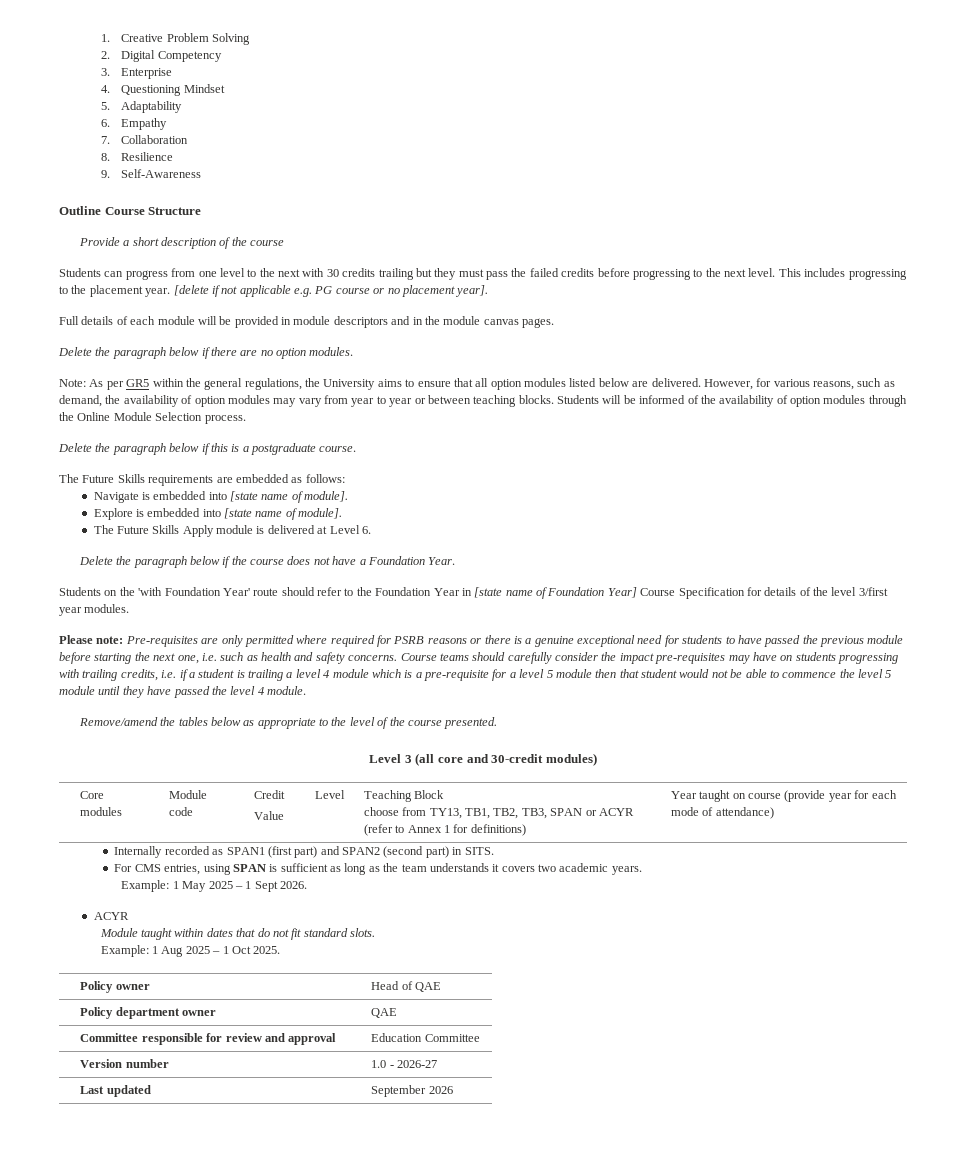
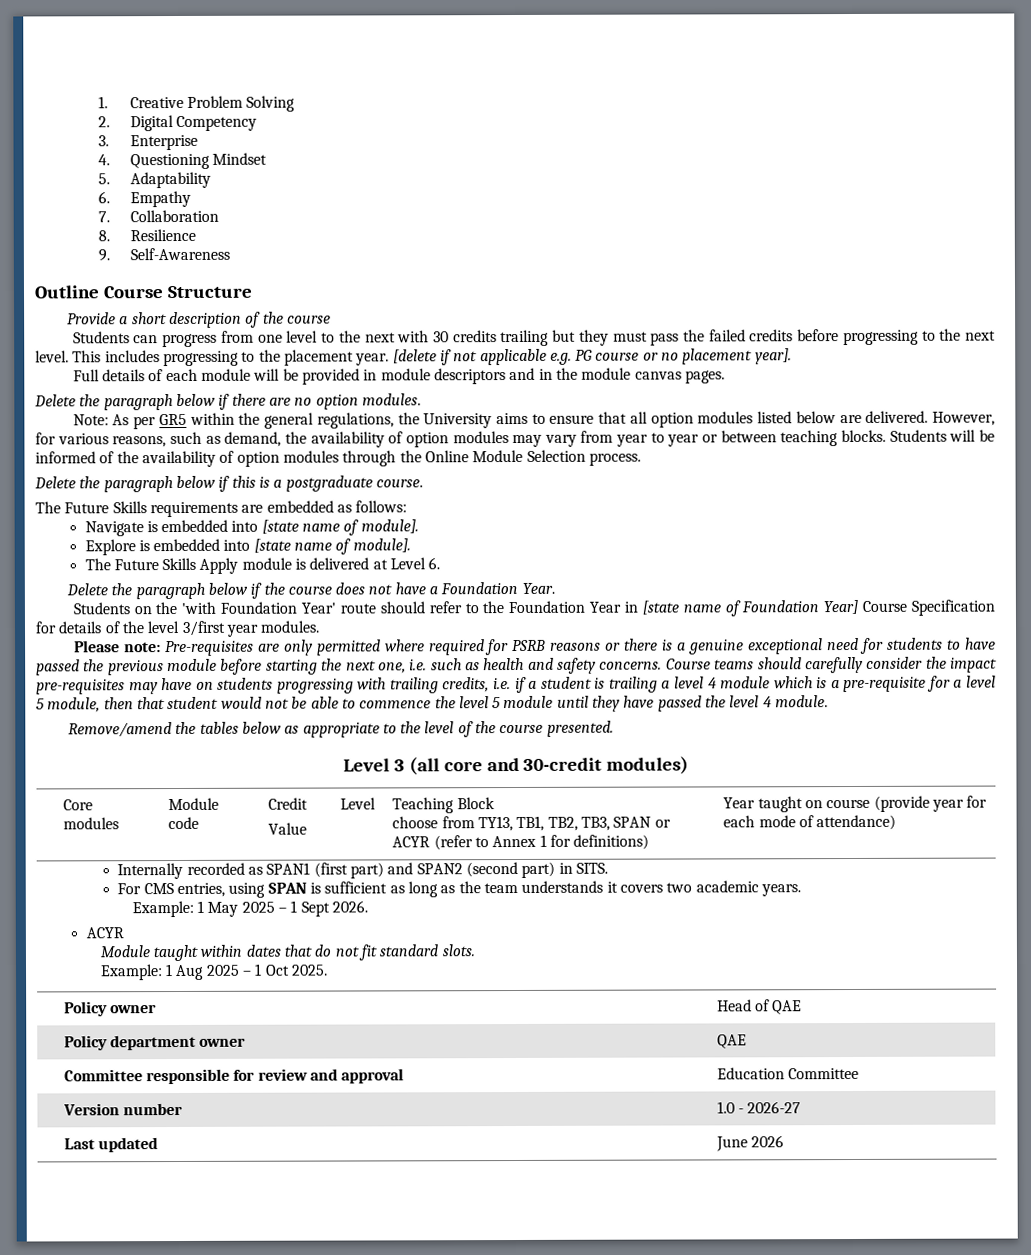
- Course teams should carefully consider the impact pre-requisites may have on students progressing with trailing credits, i.e. if a student is trailing a level 4 module which is a pre-requisite for a level 5 module then that student would not be able to commence the level 5 module until they have passed the level 4 module.
+ Course teams should carefully consider the impact pre-requisites may have on students progressing with trailing credits, i.e. if a student is trailing a level 4 module which is a pre-requisite for a level 5 module, then that student would not be able to commence the level 5 module until they have passed the level 4 module.
- Last updated | September 2026
+ Last updated | June 2026

